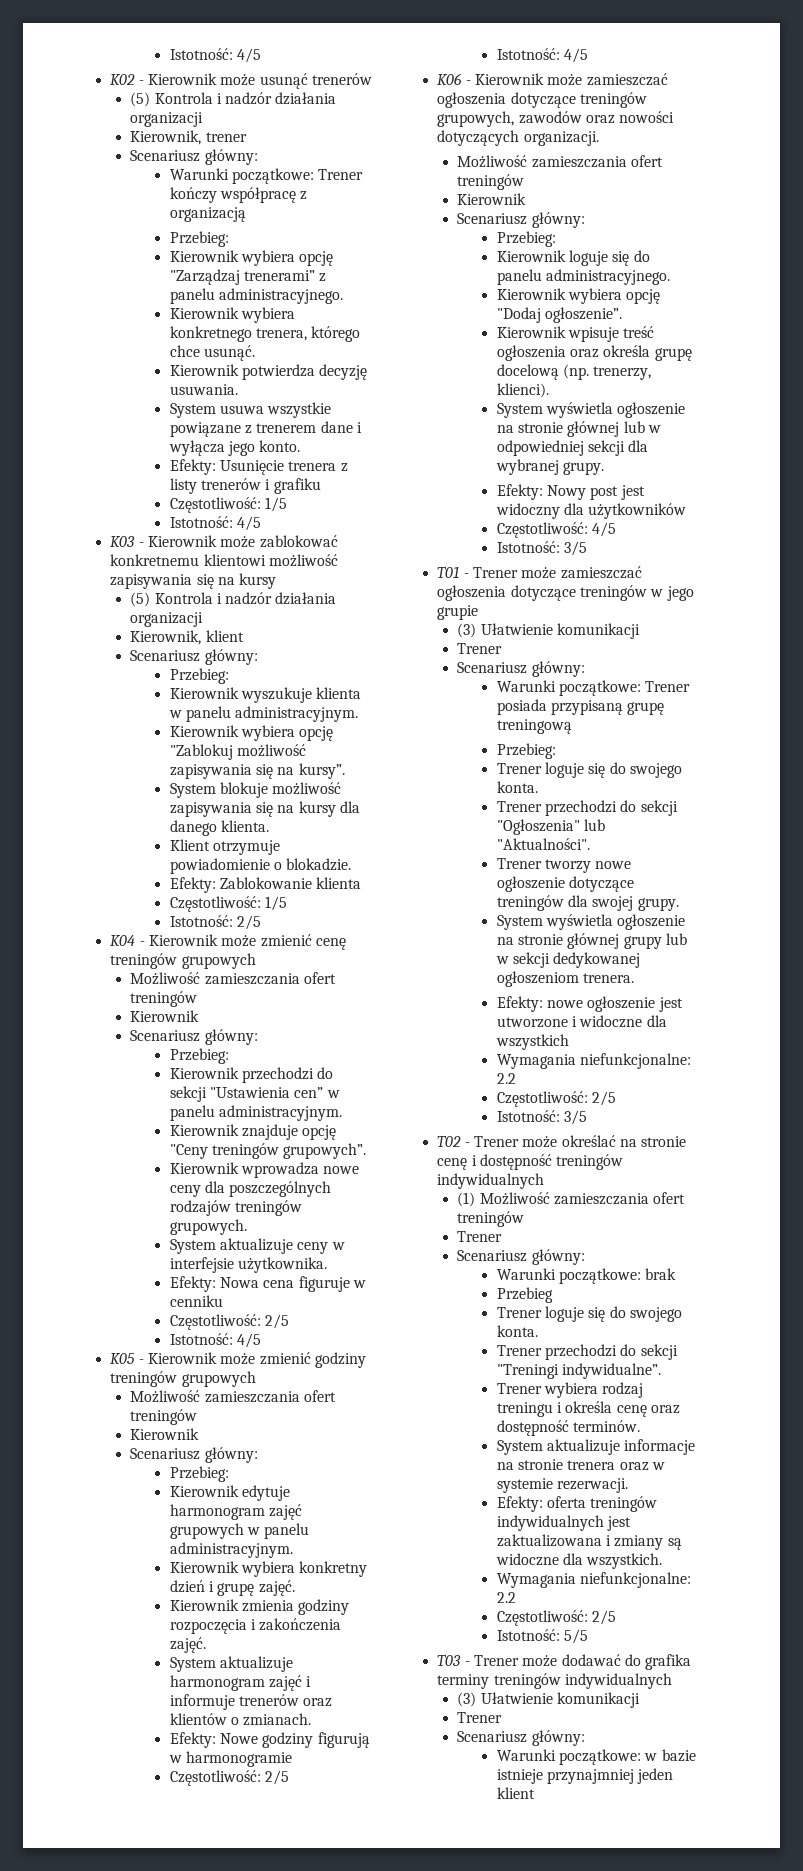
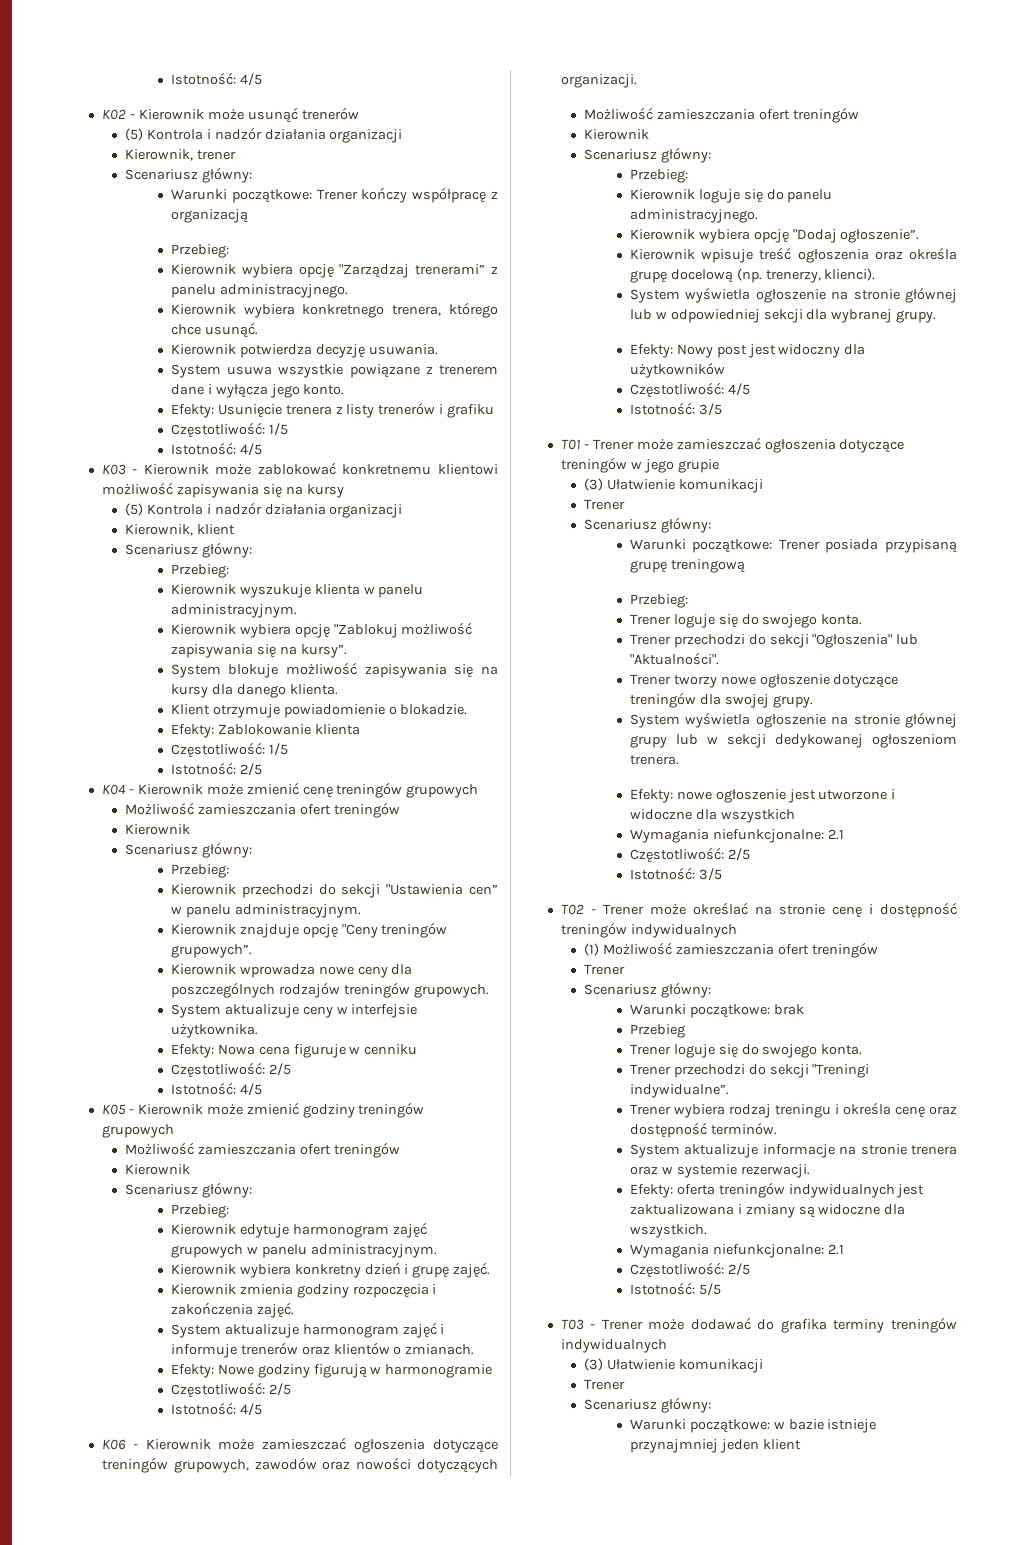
  Efekty: nowe ogłoszenie jest utworzone i widoczne dla wszystkich
- Wymagania niefunkcjonalne: 2.2
+ Wymagania niefunkcjonalne: 2.1
  Efekty: oferta treningów indywidualnych jest zaktualizowana i zmiany są widoczne dla wszystkich.
- Wymagania niefunkcjonalne: 2.2
+ Wymagania niefunkcjonalne: 2.1

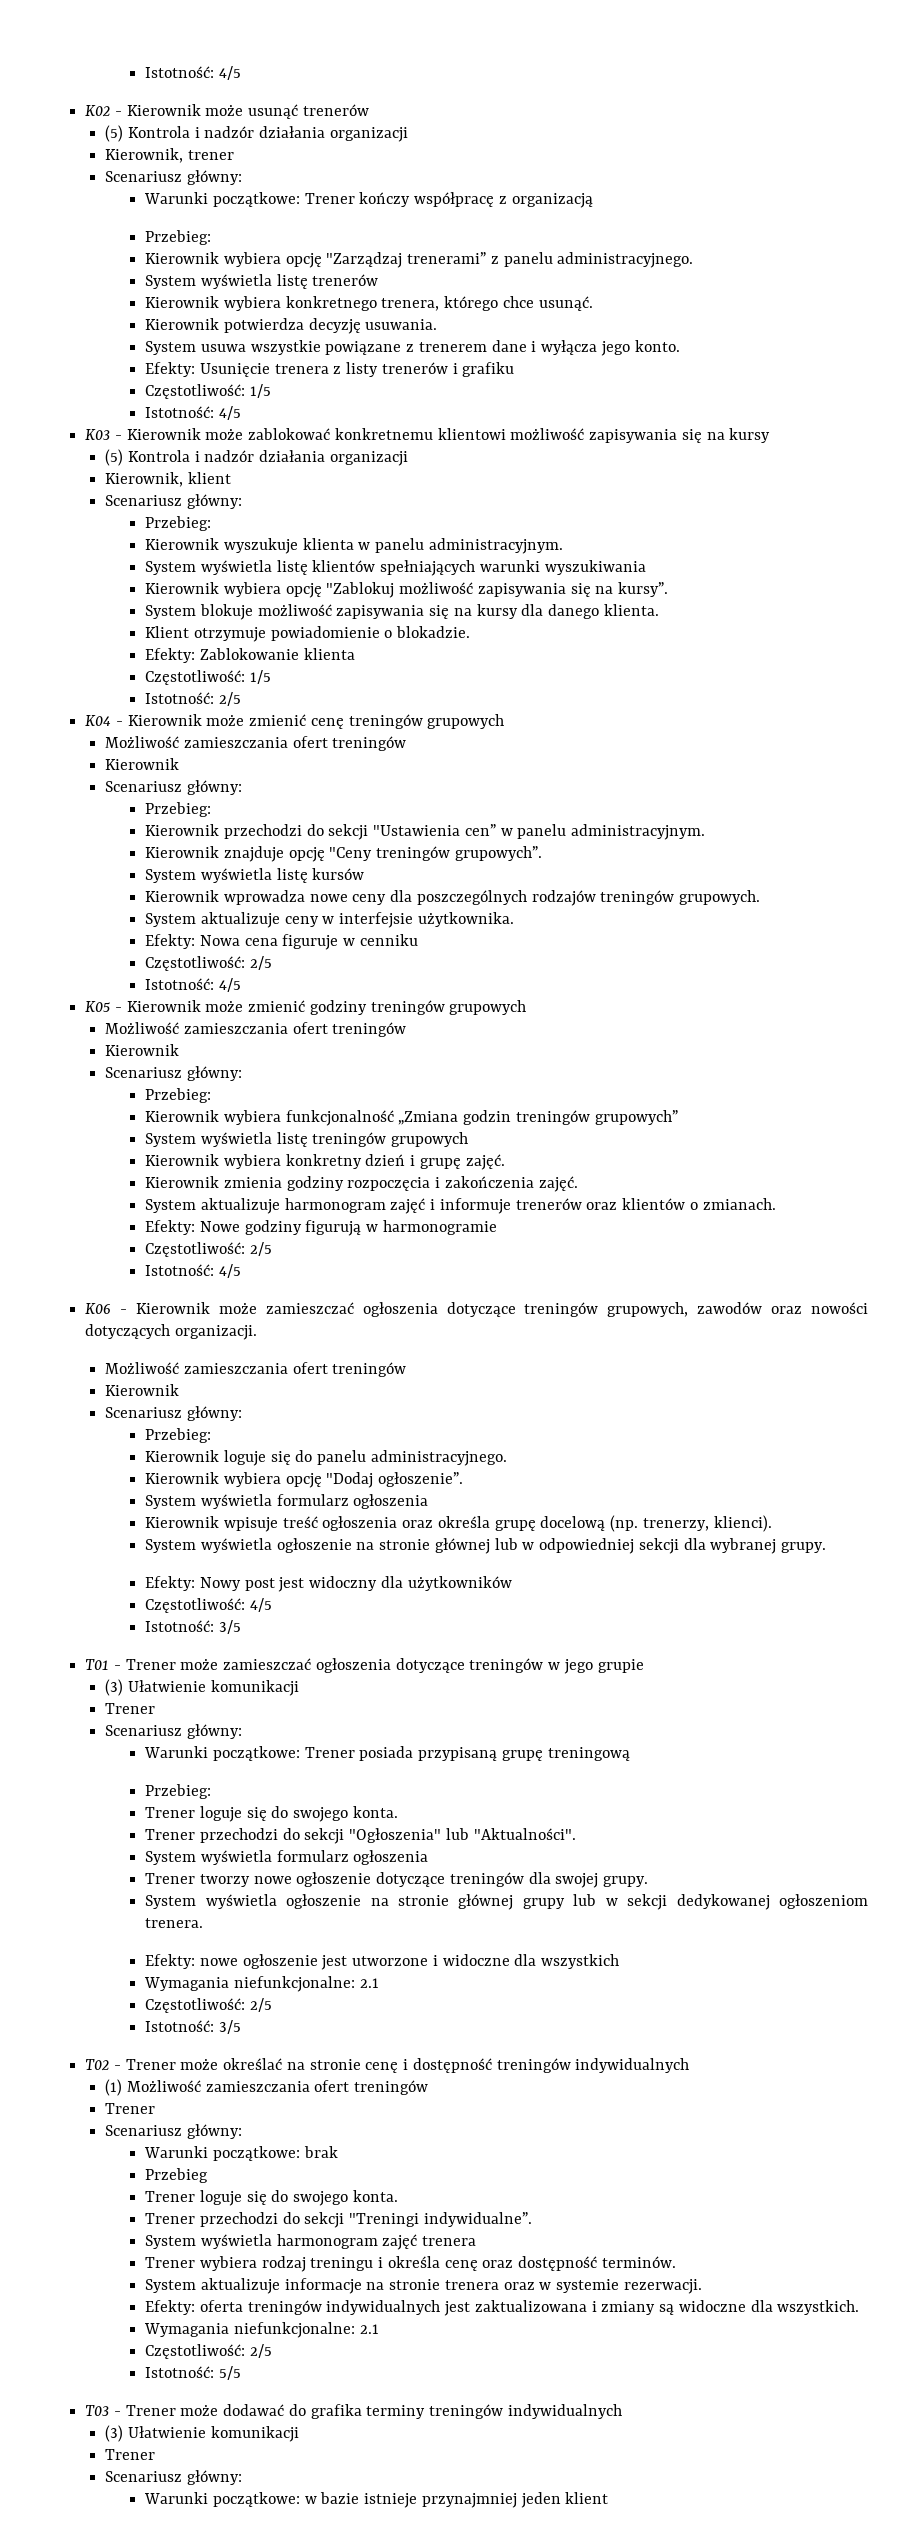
+ System wyświetla listę trenerów
+ System wyświetla listę klientów spełniających warunki wyszukiwania
+ System wyświetla listę kursów
- Kierownik edytuje harmonogram zajęć grupowych w panelu administracyjnym.
+ Kierownik wybiera funkcjonalność „Zmiana godzin treningów grupowych”
+ System wyświetla listę treningów grupowych
  Kierownik wybiera opcję "Dodaj ogłoszenie”.
+ System wyświetla formularz ogłoszenia
  Trener przechodzi do sekcji "Ogłoszenia" lub "Aktualności".
+ System wyświetla formularz ogłoszenia
+ System wyświetla harmonogram zajęć trenera

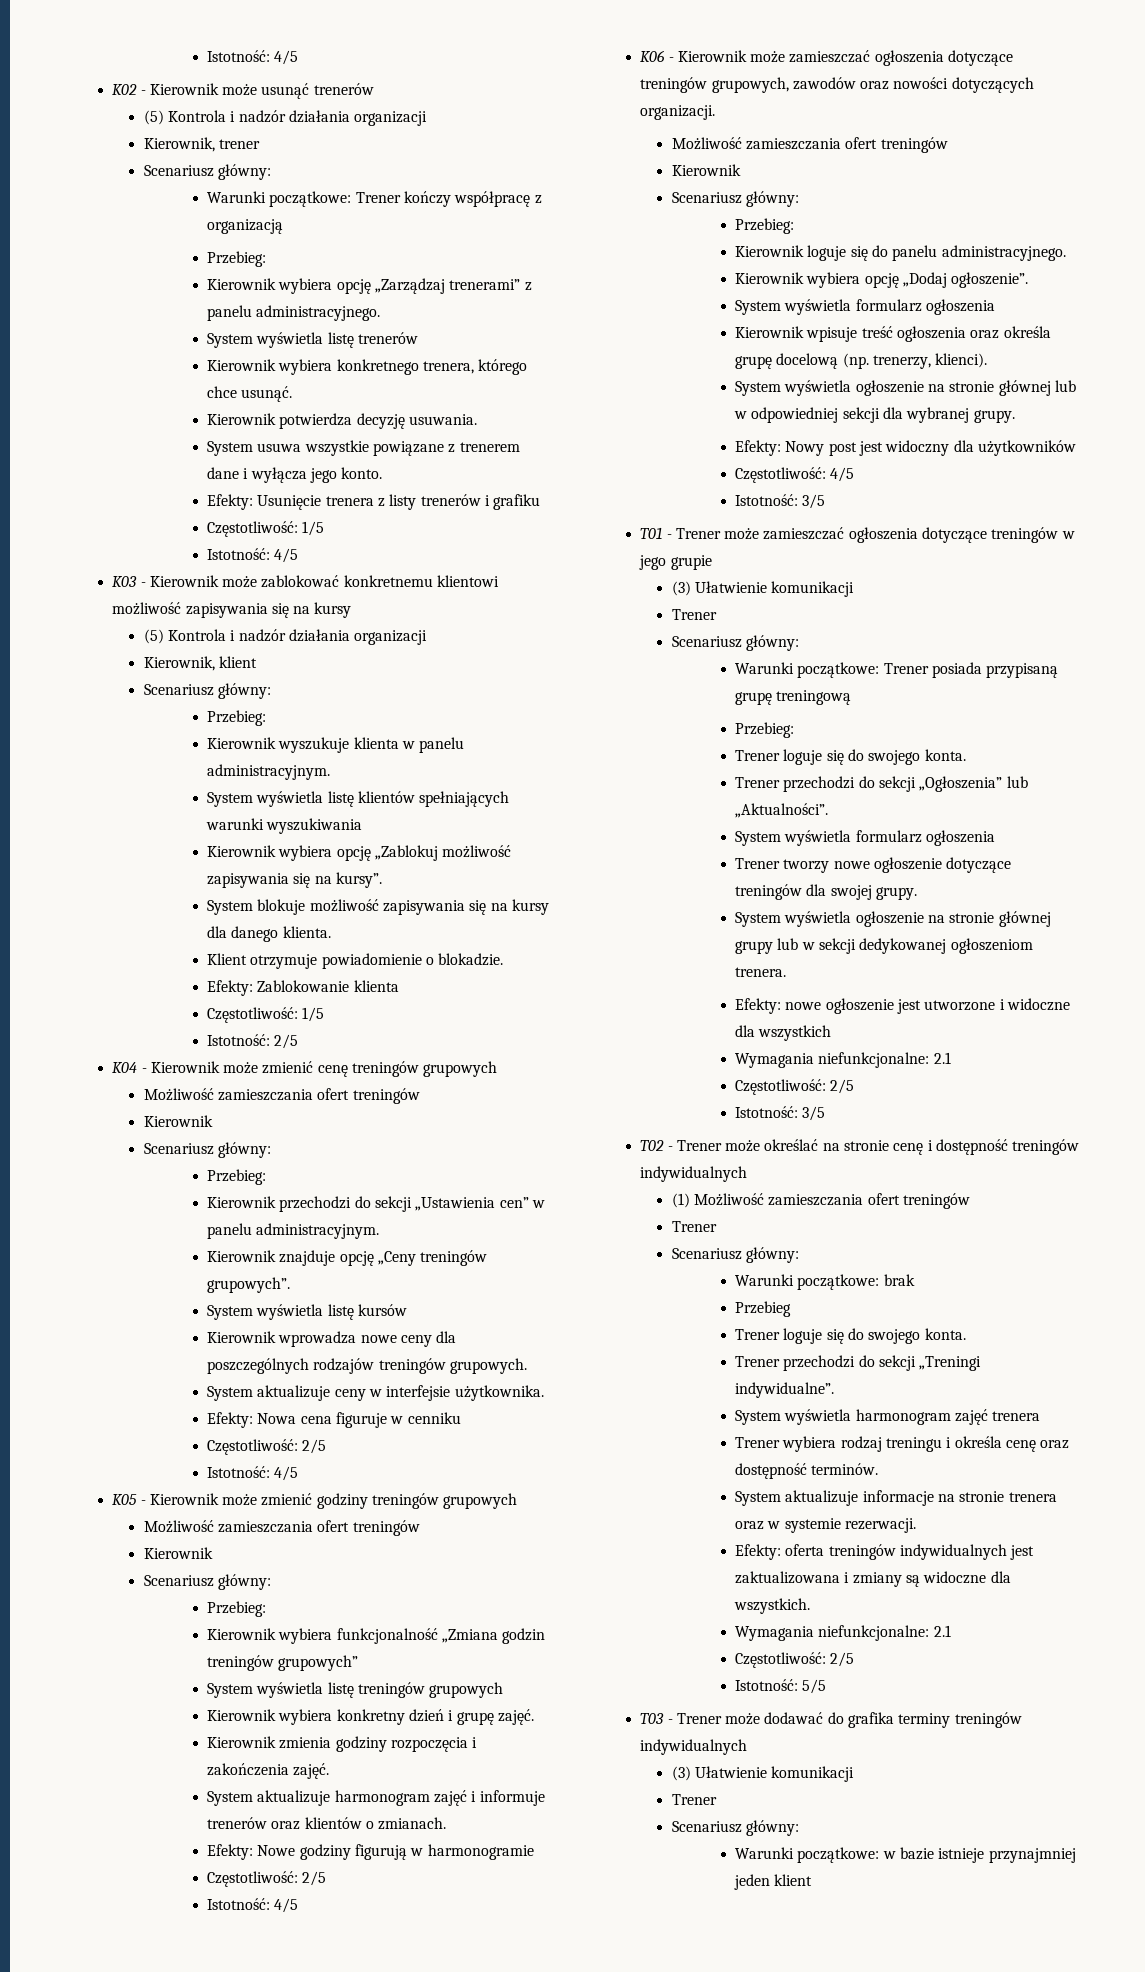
- Kierownik wybiera opcję "Zarządzaj trenerami” z panelu administracyjnego.
+ Kierownik wybiera opcję „Zarządzaj trenerami” z panelu administracyjnego.
- Kierownik wybiera opcję "Zablokuj możliwość zapisywania się na kursy”.
+ Kierownik wybiera opcję „Zablokuj możliwość zapisywania się na kursy”.
- Kierownik przechodzi do sekcji "Ustawienia cen” w panelu administracyjnym.
+ Kierownik przechodzi do sekcji „Ustawienia cen” w panelu administracyjnym.
- Kierownik znajduje opcję "Ceny treningów grupowych”.
+ Kierownik znajduje opcję „Ceny treningów grupowych”.
- Kierownik wybiera opcję "Dodaj ogłoszenie”.
+ Kierownik wybiera opcję „Dodaj ogłoszenie”.
- Trener przechodzi do sekcji "Ogłoszenia" lub "Aktualności".
+ Trener przechodzi do sekcji „Ogłoszenia” lub „Aktualności”.
- Trener przechodzi do sekcji "Treningi indywidualne”.
+ Trener przechodzi do sekcji „Treningi indywidualne”.

